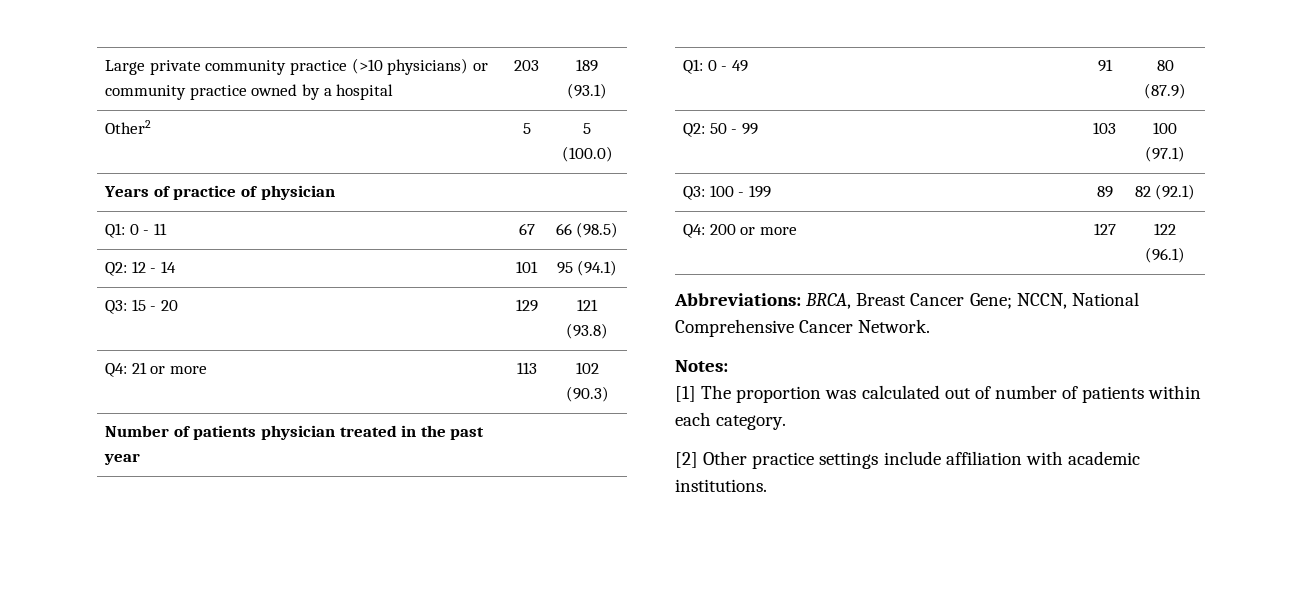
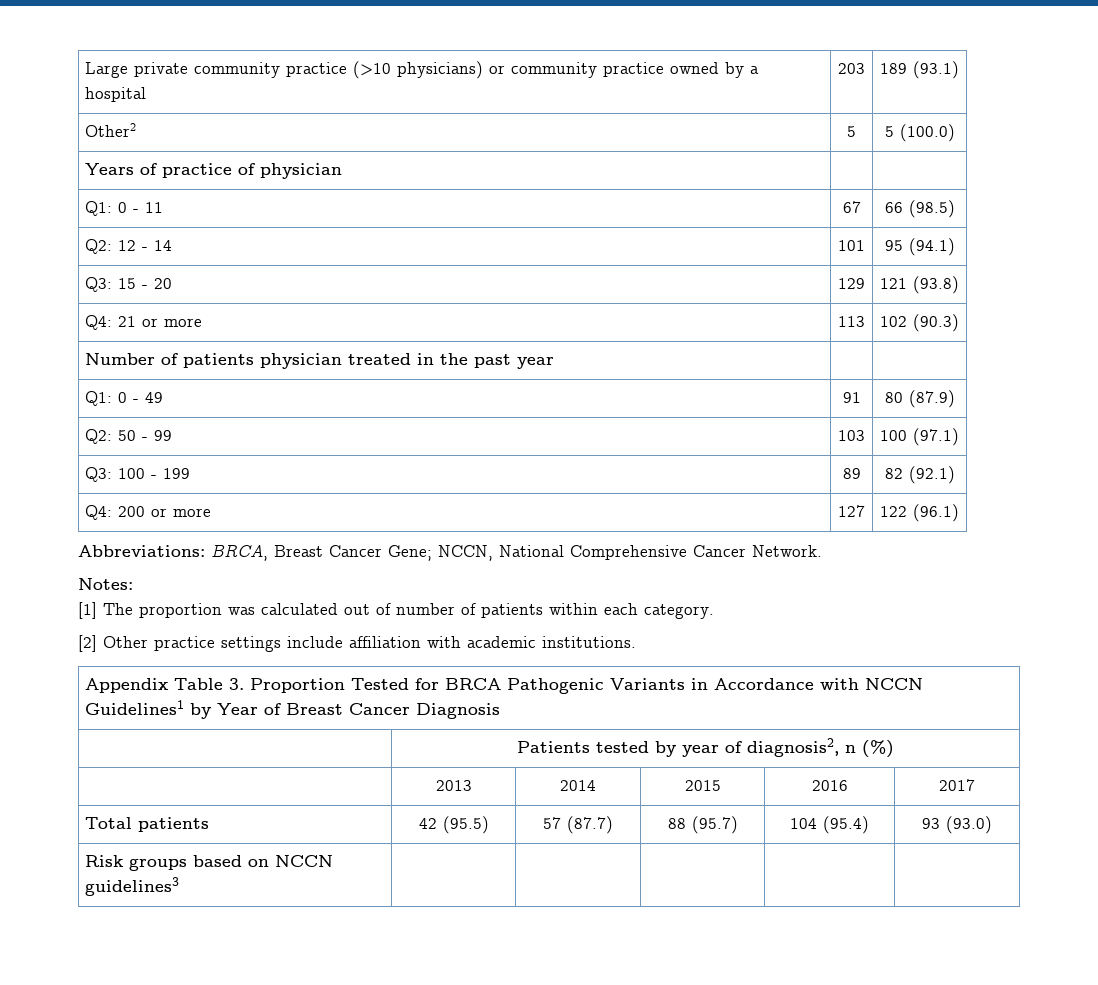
+ Appendix Table 3. Proportion Tested for BRCA Pathogenic Variants in Accordance with NCCN Guidelines1 by Year of Breast Cancer Diagnosis
+ | Patients tested by year of diagnosis2, n (%)
+ | 2013 | 2014 | 2015 | 2016 | 2017
+ Total patients | 42 (95.5) | 57 (87.7) | 88 (95.7) | 104 (95.4) | 93 (93.0)
+ Risk groups based on NCCN guidelines3 | | | | |

